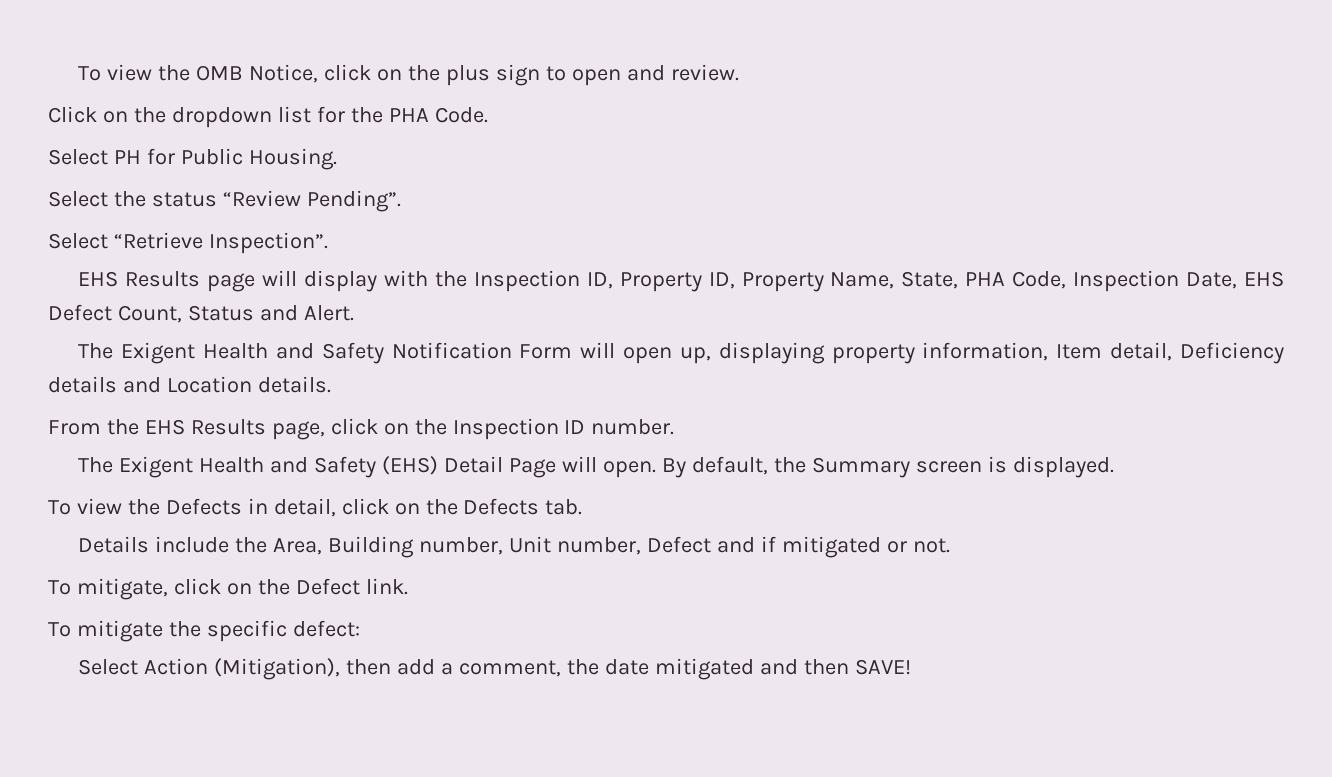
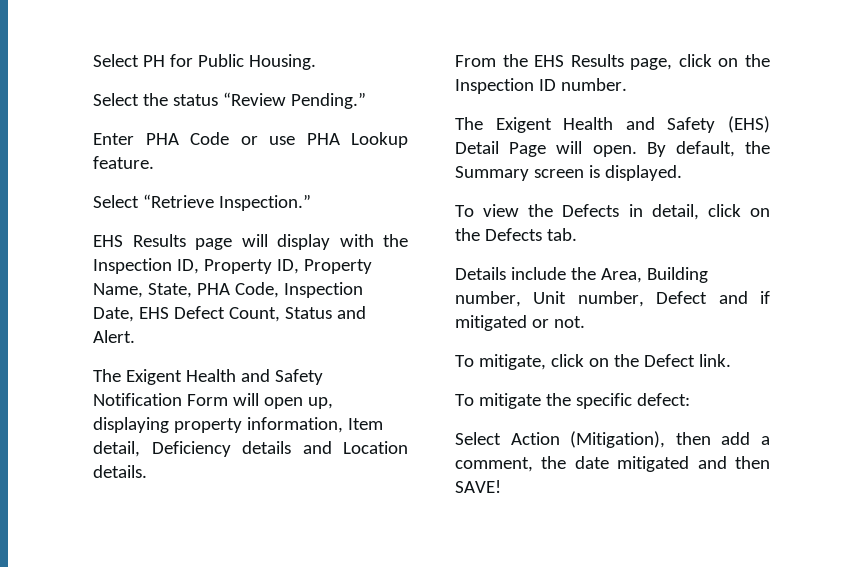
- To view the OMB Notice, click on the plus sign to open and review.
- Click on the dropdown list for the PHA Code.
- Select the status “Review Pending”.
+ Select the status “Review Pending.”
+ Enter PHA Code or use PHA Lookup feature.
- Select “Retrieve Inspection”.
+ Select “Retrieve Inspection.”

